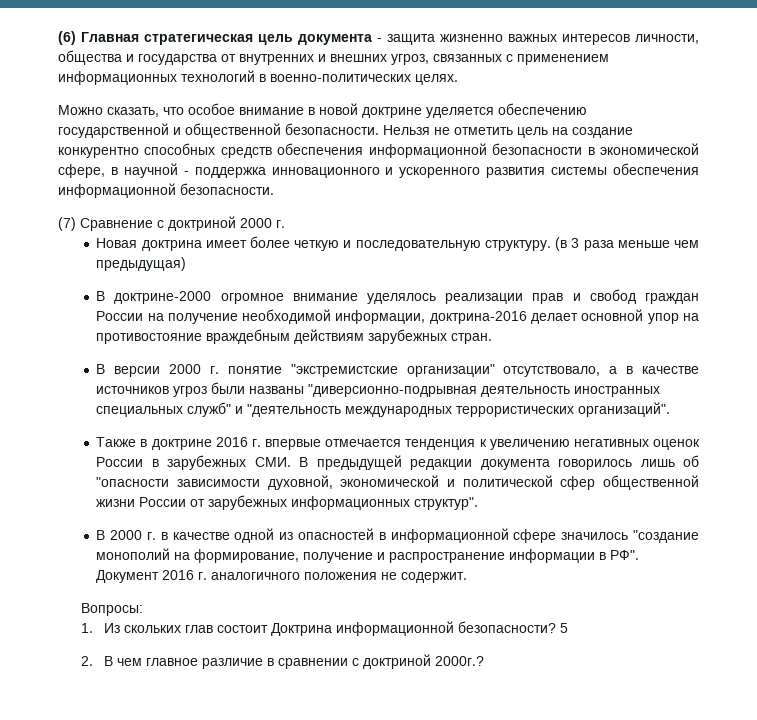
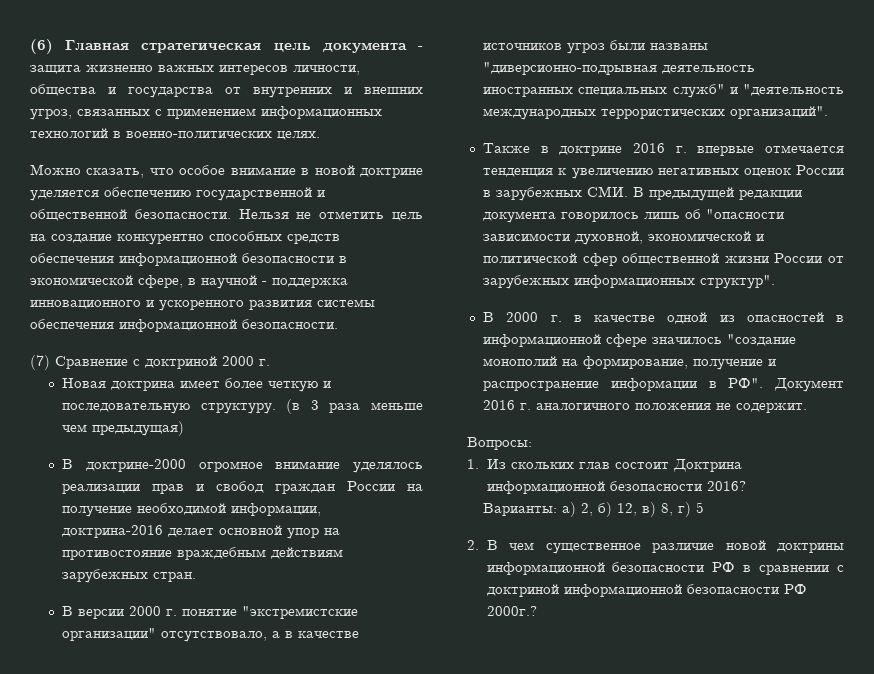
- 1. Из скольких глав состоит Доктрина информационной безопасности? 5
- 2. В чем главное различие в сравнении с доктриной 2000г.?
+ 1. Из скольких глав состоит Доктрина информационной безопасности 2016?
+ Варианты: а) 2, б) 12, в) 8, г) 5
+ 2. В чем существенное различие новой доктрины информационной безопасности РФ в сравнении с доктриной информационной безопасности РФ 2000г.?

